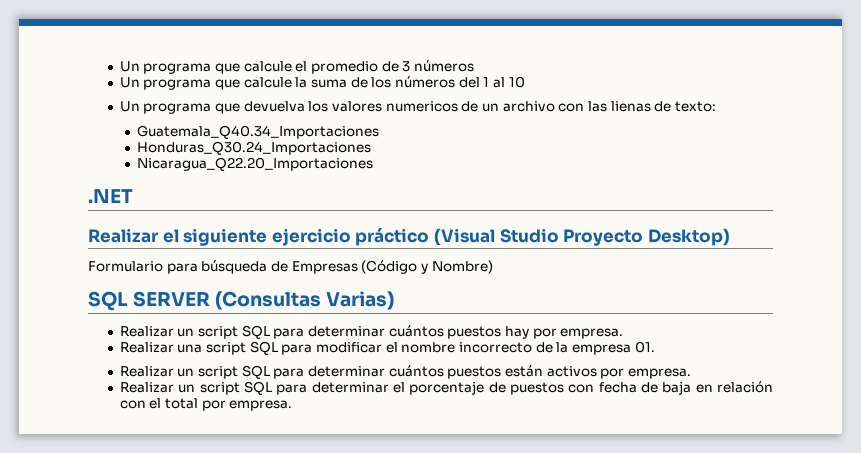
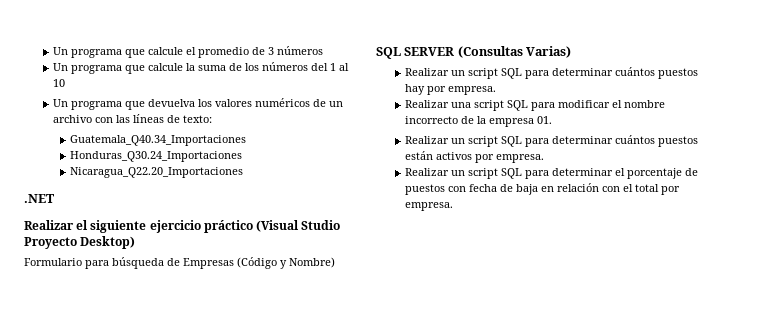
- Un programa que devuelva los valores numericos de un archivo con las lienas de texto:
+ Un programa que devuelva los valores numéricos de un archivo con las líneas de texto:

